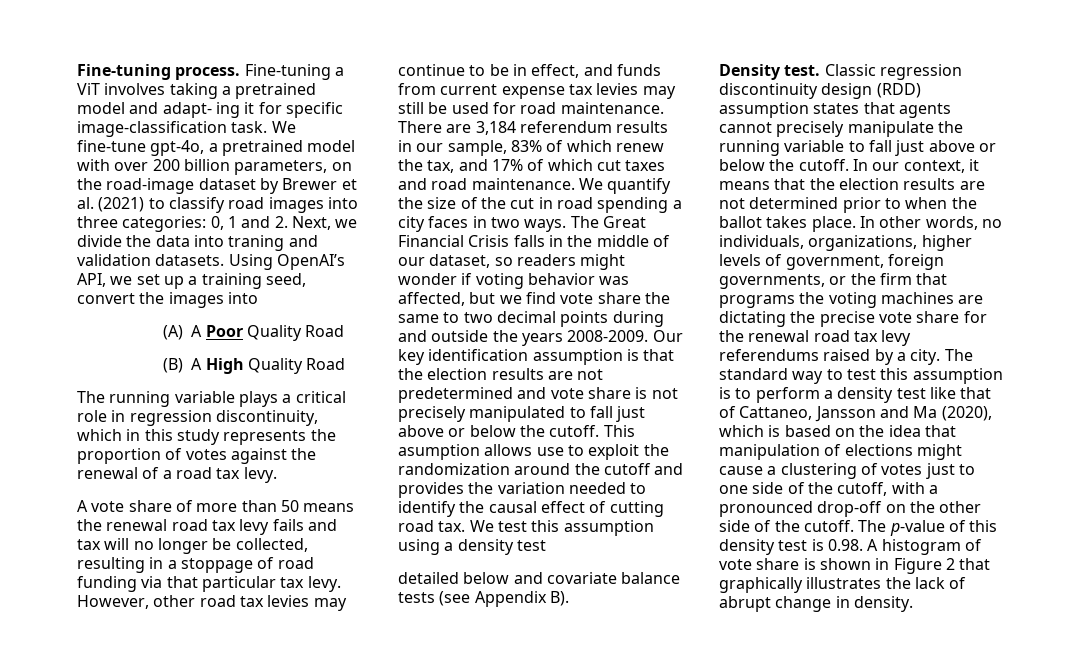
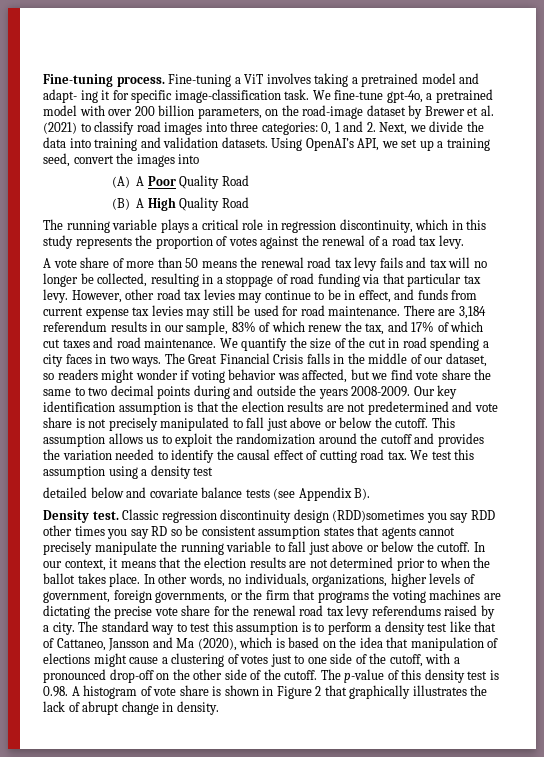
- We fine-tune gpt-4o, a pretrained model with over 200 billion parameters, on the road-image dataset by Brewer et al. (2021) to classify road images into three categories: 0, 1 and 2. Next, we divide the data into traning and validation datasets.
+ We fine-tune gpt-4o, a pretrained model with over 200 billion parameters, on the road-image dataset by Brewer et al. (2021) to classify road images into three categories: 0, 1 and 2. Next, we divide the data into training and validation datasets.
- This asumption allows use to exploit the randomization around the cutoff and provides the variation needed to identify the causal effect of cutting road tax.
+ This assumption allows us to exploit the randomization around the cutoff and provides the variation needed to identify the causal effect of cutting road tax.
- Classic regression discontinuity design (RDD) assumption states that agents cannot precisely manipulate the running variable to fall just above or below the cutoff.
+ Classic regression discontinuity design (RDD)sometimes you say RDD other times you say RD so be consistent assumption states that agents cannot precisely manipulate the running variable to fall just above or below the cutoff.

